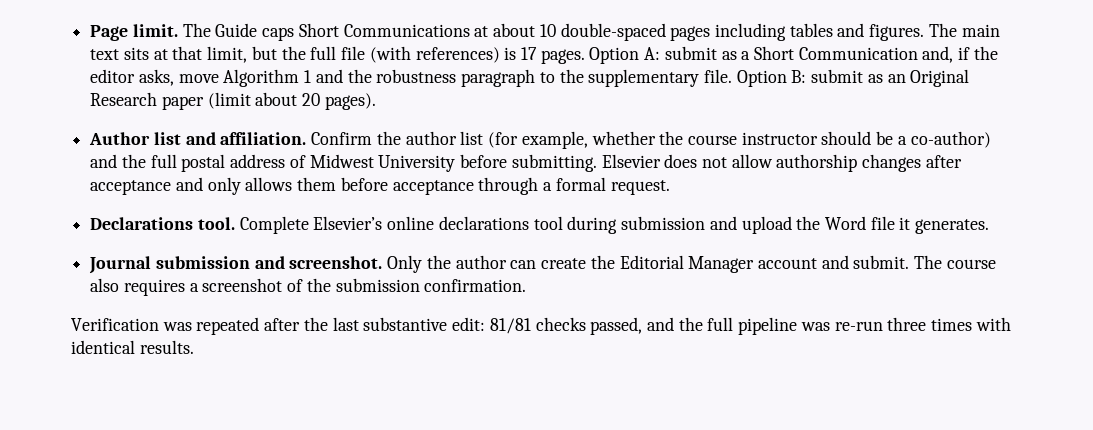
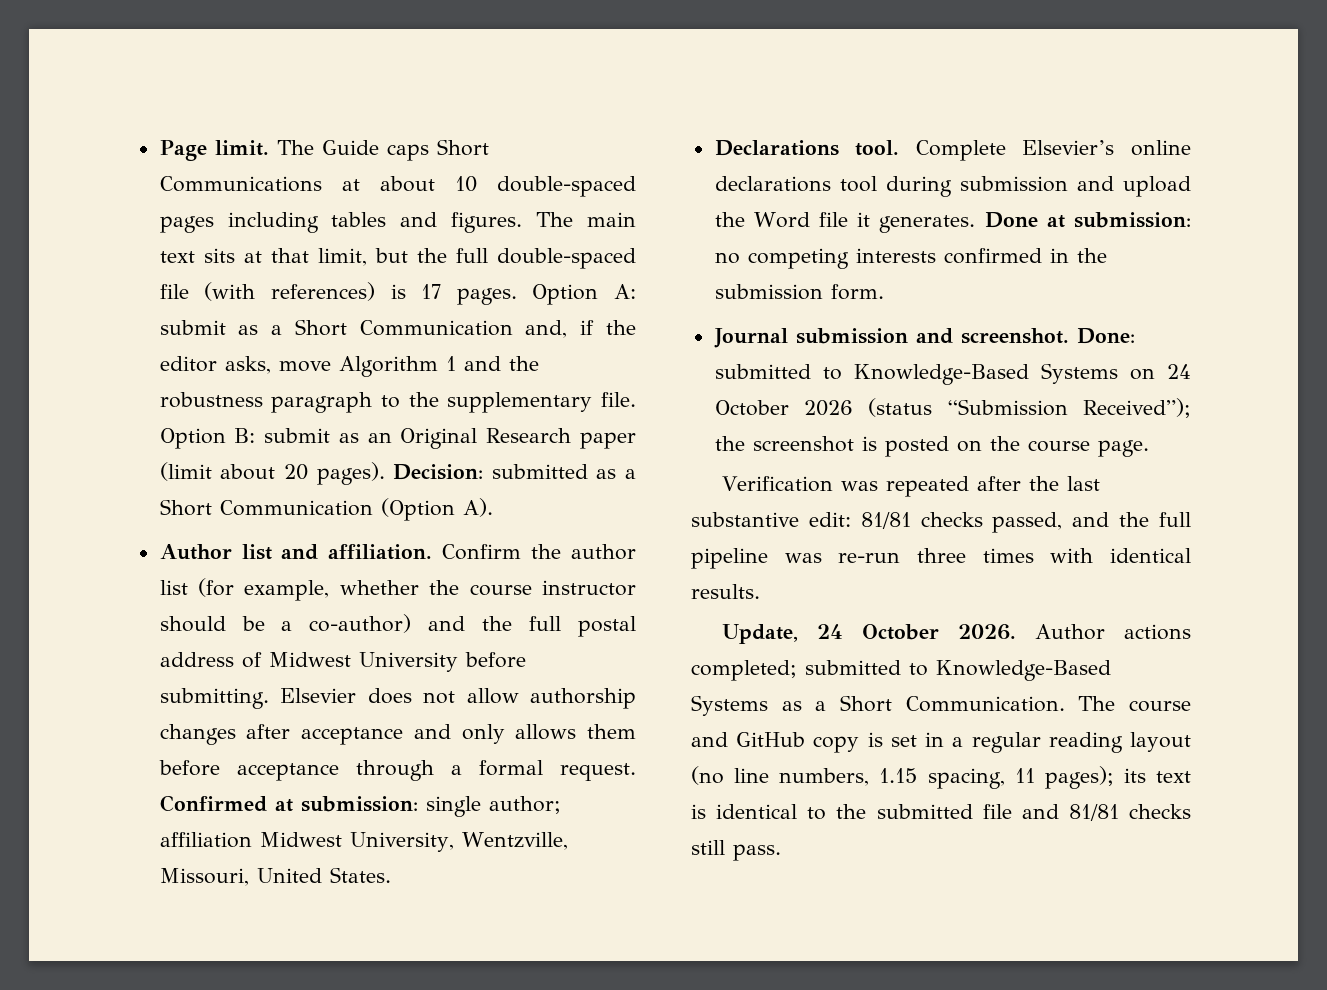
- The main text sits at that limit, but the full file (with references) is 17 pages.
+ The main text sits at that limit, but the full double-spaced file (with references) is 17 pages.
+ Decision: submitted as a Short Communication (Option A).
+ Confirmed at submission: single author; affiliation Midwest University, Wentzville, Missouri, United States.
- Complete Elsevier’s online declarations tool during submission and upload the Word file it generates.
- Journal submission and screenshot. Only the author can create the Editorial Manager account and submit. The course also requires a screenshot of the submission confirmation.
+ Complete Elsevier’s online declarations tool during submission and upload the Word file it generates. Done at submission: no competing interests confirmed in the submission form.
+ Journal submission and screenshot. Done: submitted to Knowledge-Based Systems on 24 October 2026 (status “Submission Received”); the screenshot is posted on the course page.
+ Update, 24 October 2026. Author actions completed; submitted to Knowledge-Based Systems as a Short Communication. The course and GitHub copy is set in a regular reading layout (no line numbers, 1.15 spacing, 11 pages); its text is identical to the submitted file and 81/81 checks still pass.

